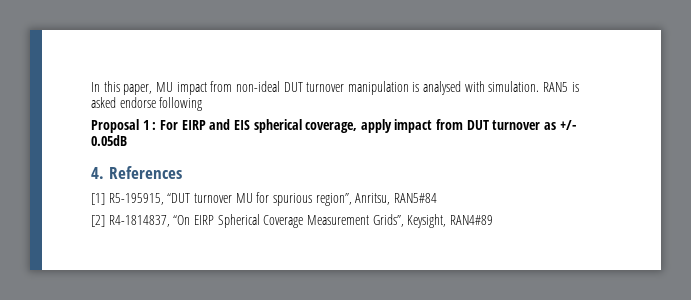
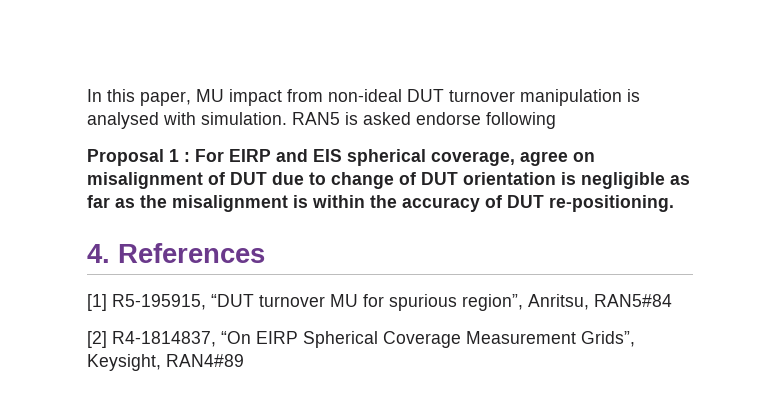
- Proposal 1 : For EIRP and EIS spherical coverage, apply impact from DUT turnover as +/- 0.05dB
+ Proposal 1 : For EIRP and EIS spherical coverage, agree on misalignment of DUT due to change of DUT orientation is negligible as far as the misalignment is within the accuracy of DUT re-positioning.

